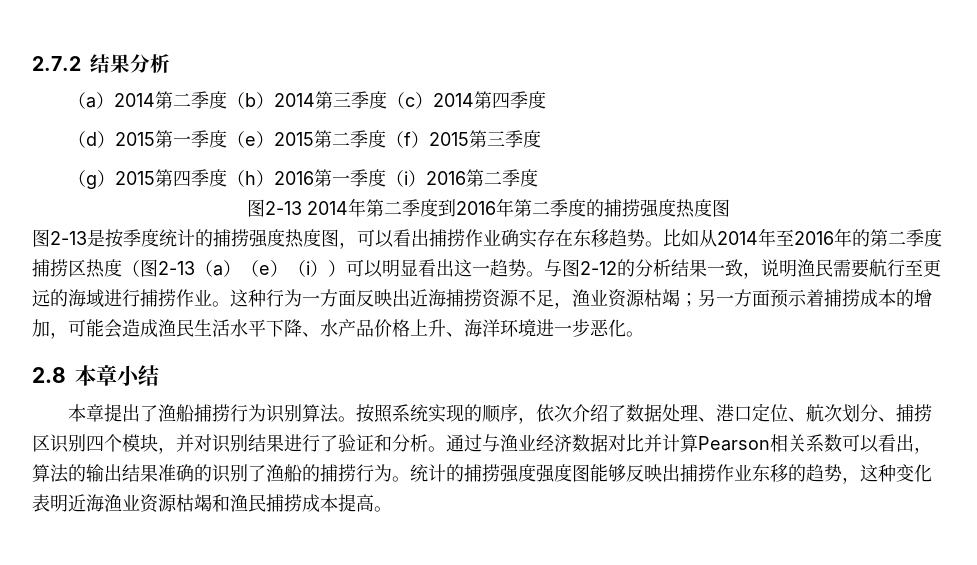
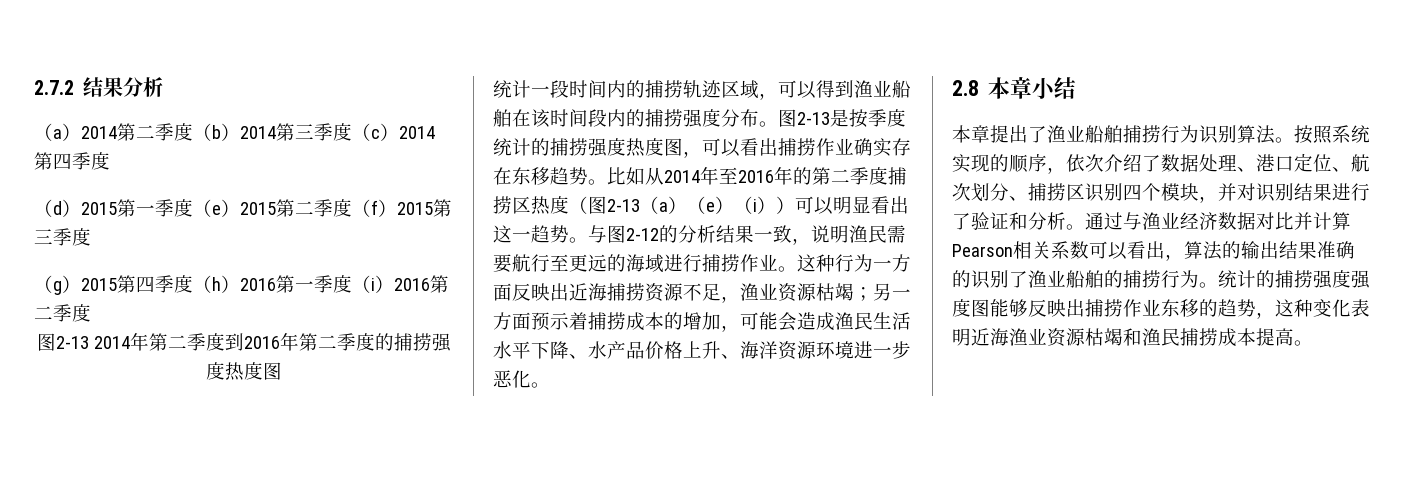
+ 统计一段时间内的捕捞轨迹区域，可以得到渔业船舶在该时间段内的捕捞强度分布。
- 这种行为一方面反映出近海捕捞资源不足，渔业资源枯竭；另一方面预示着捕捞成本的增加，可能会造成渔民生活水平下降、水产品价格上升、海洋环境进一步恶化。
+ 这种行为一方面反映出近海捕捞资源不足，渔业资源枯竭；另一方面预示着捕捞成本的增加，可能会造成渔民生活水平下降、水产品价格上升、海洋资源环境进一步恶化。
- 本章提出了渔船捕捞行为识别算法。
+ 本章提出了渔业船舶捕捞行为识别算法。
- 通过与渔业经济数据对比并计算Pearson相关系数可以看出，算法的输出结果准确的识别了渔船的捕捞行为。
+ 通过与渔业经济数据对比并计算Pearson相关系数可以看出，算法的输出结果准确的识别了渔业船舶的捕捞行为。

